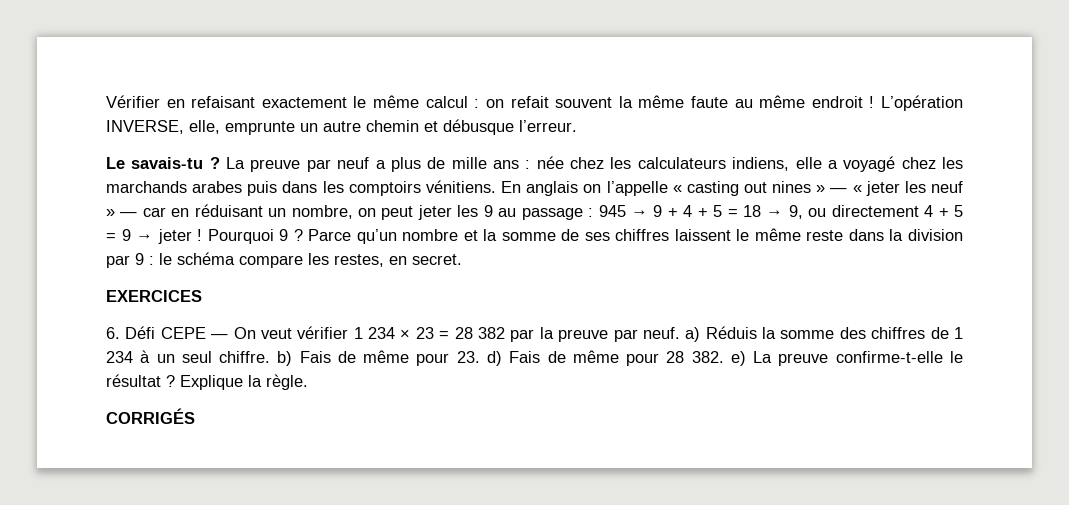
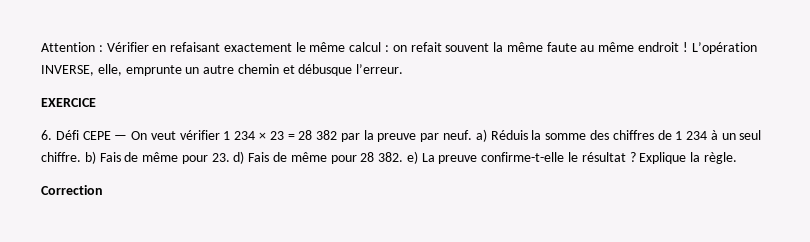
- Vérifier en refaisant exactement le même calcul : on refait souvent la même faute au même endroit !
+ Attention : Vérifier en refaisant exactement le même calcul : on refait souvent la même faute au même endroit !
- Le savais-tu ? La preuve par neuf a plus de mille ans : née chez les calculateurs indiens, elle a voyagé chez les marchands arabes puis dans les comptoirs vénitiens. En anglais on l’appelle « casting out nines » — « jeter les neuf » — car en réduisant un nombre, on peut jeter les 9 au passage : 945 → 9 + 4 + 5 = 18 → 9, ou directement 4 + 5 = 9 → jeter ! Pourquoi 9 ? Parce qu’un nombre et la somme de ses chiffres laissent le même reste dans la division par 9 : le schéma compare les restes, en secret.
- EXERCICES
+ EXERCICE
- CORRIGÉS
+ Correction

